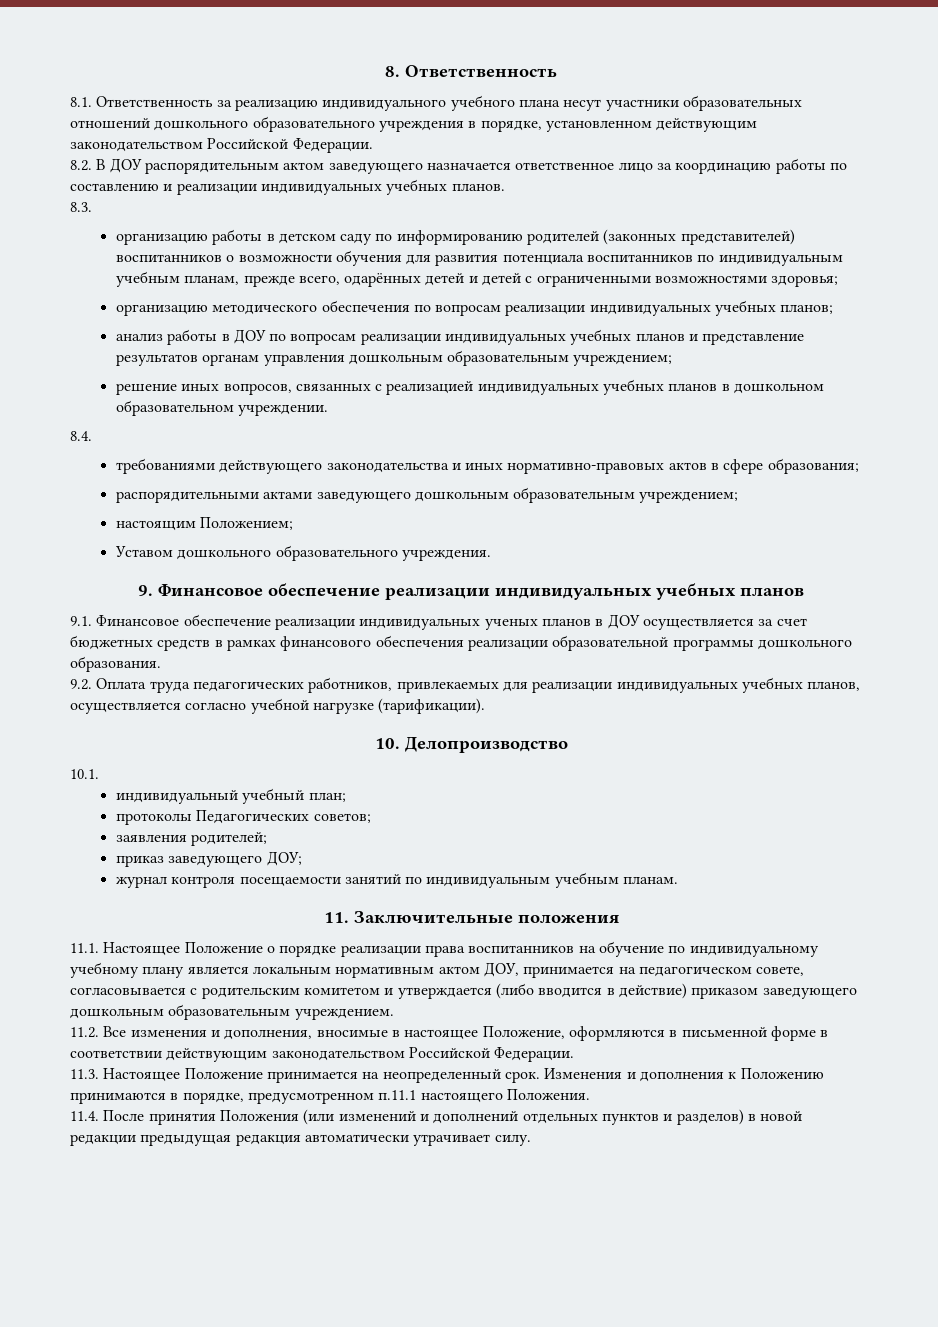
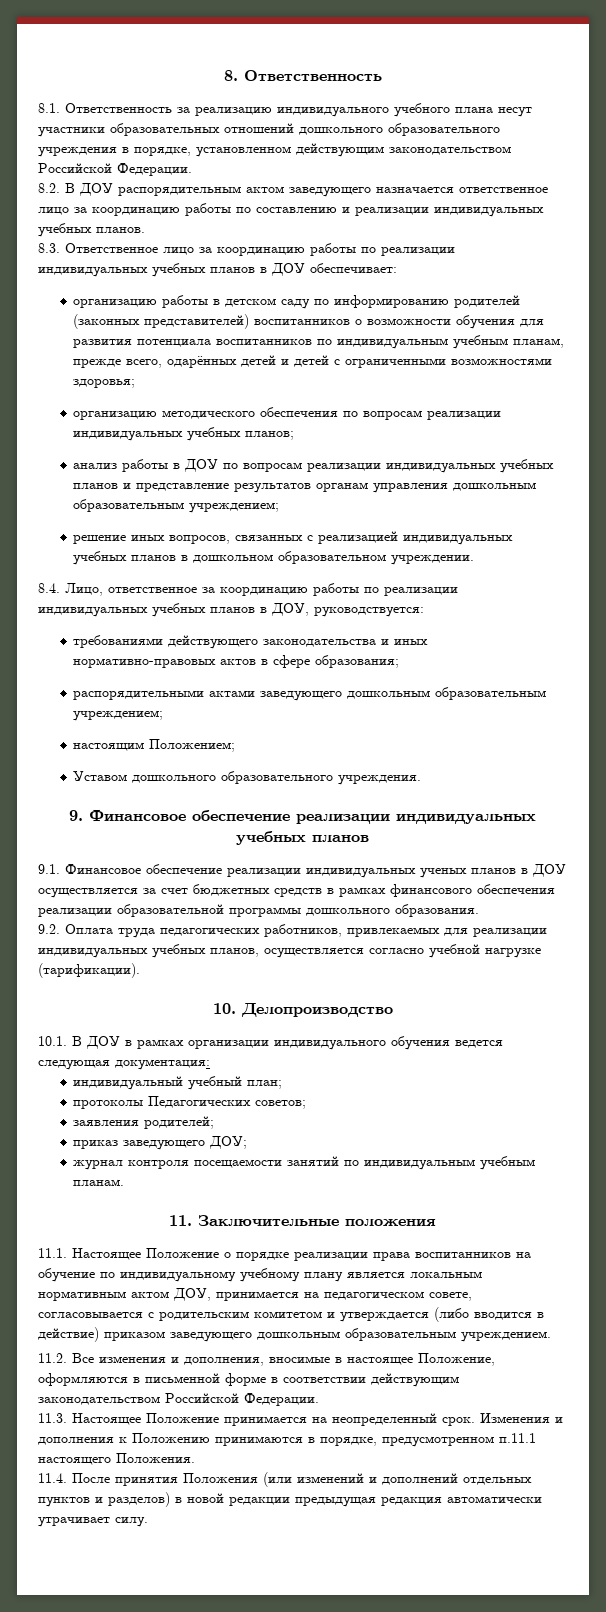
- 8.3.
+ 8.3. Ответственное лицо за координацию работы по реализации индивидуальных учебных планов в ДОУ обеспечивает:
- 8.4.
+ 8.4. Лицо, ответственное за координацию работы по реализации индивидуальных учебных планов в ДОУ, руководствуется:
- 10.1.
+ 10.1. В ДОУ в рамках организации индивидуального обучения ведется следующая документация:

